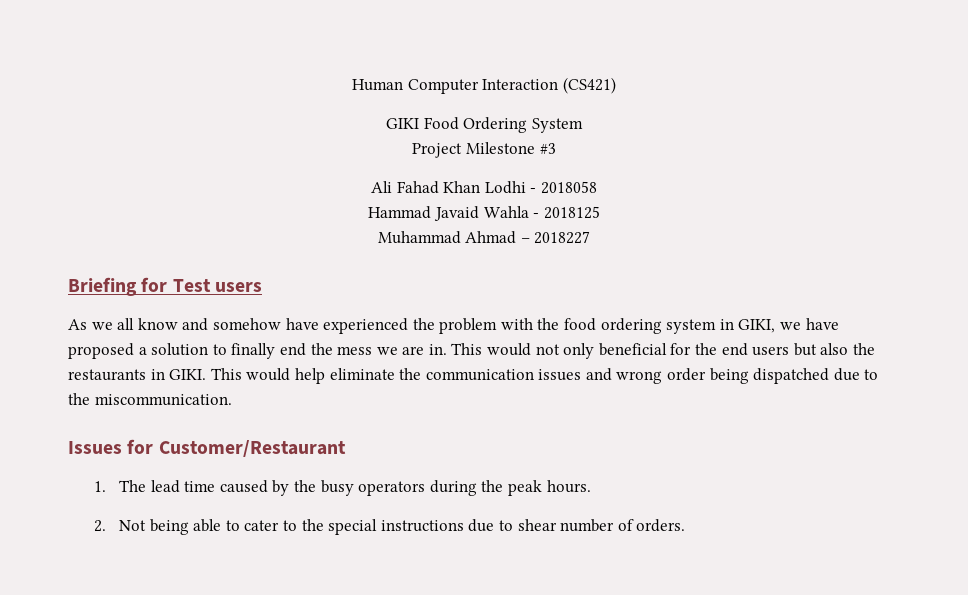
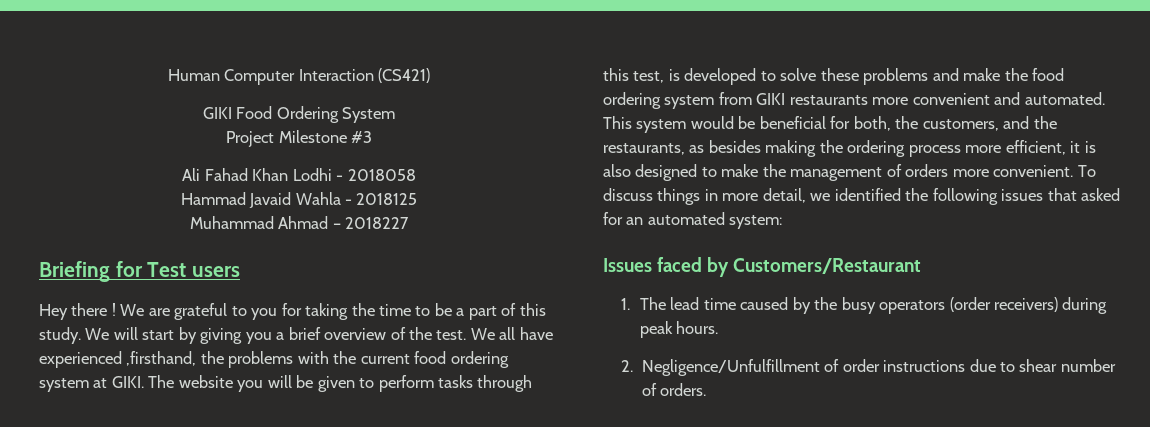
- As we all know and somehow have experienced the problem with the food ordering system in GIKI, we have proposed a solution to finally end the mess we are in. This would not only beneficial for the end users but also the restaurants in GIKI. This would help eliminate the communication issues and wrong order being dispatched due to the miscommunication.
- Issues for Customer/Restaurant
+ Hey there ! We are grateful to you for taking the time to be a part of this study. We will start by giving you a brief overview of the test. We all have experienced ,firsthand, the problems with the current food ordering system at GIKI. The website you will be given to perform tasks through this test, is developed to solve these problems and make the food ordering system from GIKI restaurants more convenient and automated. This system would be beneficial for both, the customers, and the restaurants, as besides making the ordering process more efficient, it is also designed to make the management of orders more convenient. To discuss things in more detail, we identified the following issues that asked for an automated system:
+ Issues faced by Customers/Restaurant
- 1. The lead time caused by the busy operators during the peak hours.
+ 1. The lead time caused by the busy operators (order receivers) during peak hours.
- 2. Not being able to cater to the special instructions due to shear number of orders.
+ 2. Negligence/Unfulfillment of order instructions due to shear number of orders.

